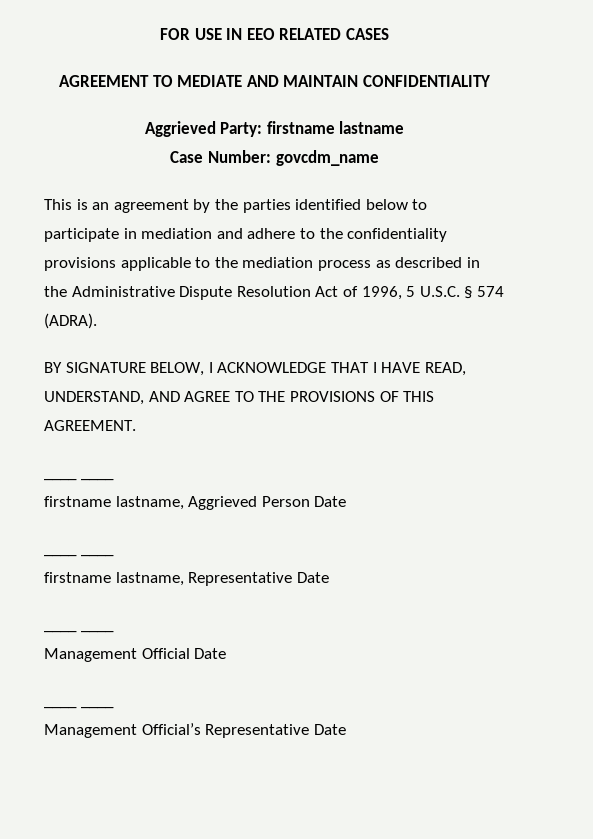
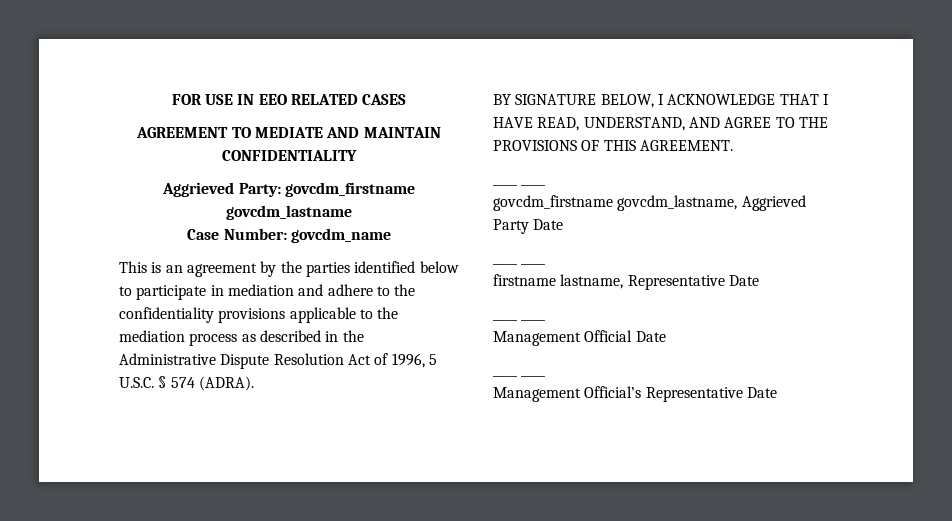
- Aggrieved Party: firstname lastname
+ Aggrieved Party: govcdm_firstname govcdm_lastname
- firstname lastname, Aggrieved Person Date
+ govcdm_firstname govcdm_lastname, Aggrieved Party Date

